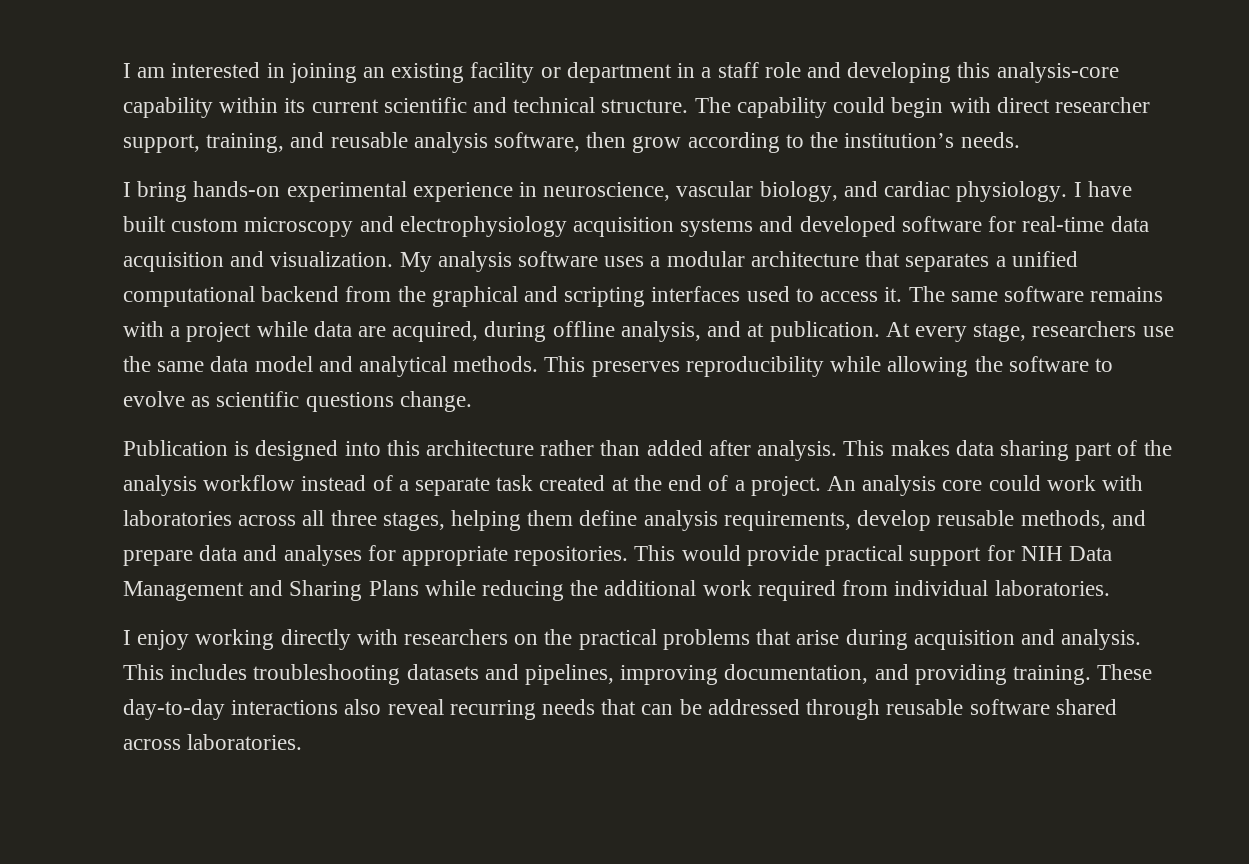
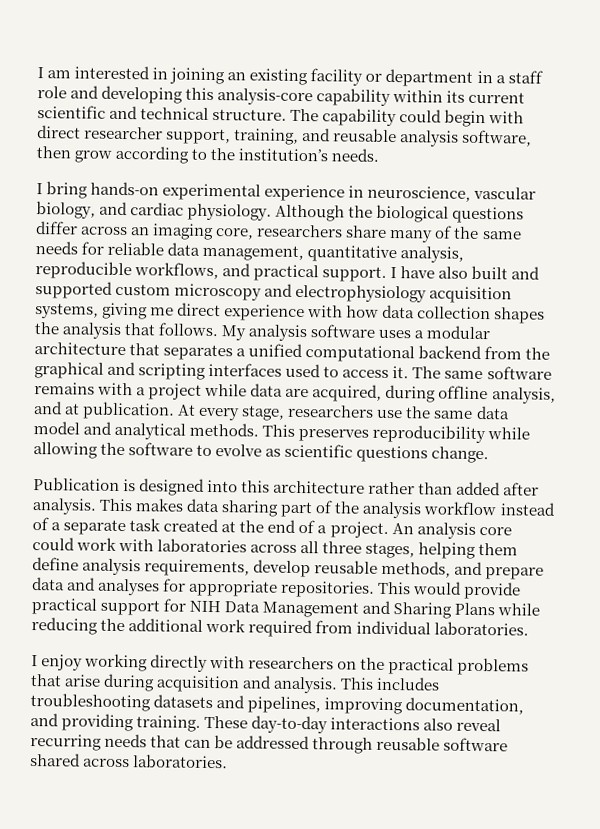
- I have built custom microscopy and electrophysiology acquisition systems and developed software for real-time data acquisition and visualization.
+ Although the biological questions differ across an imaging core, researchers share many of the same needs for reliable data management, quantitative analysis, reproducible workflows, and practical support. I have also built and supported custom microscopy and electrophysiology acquisition systems, giving me direct experience with how data collection shapes the analysis that follows.

